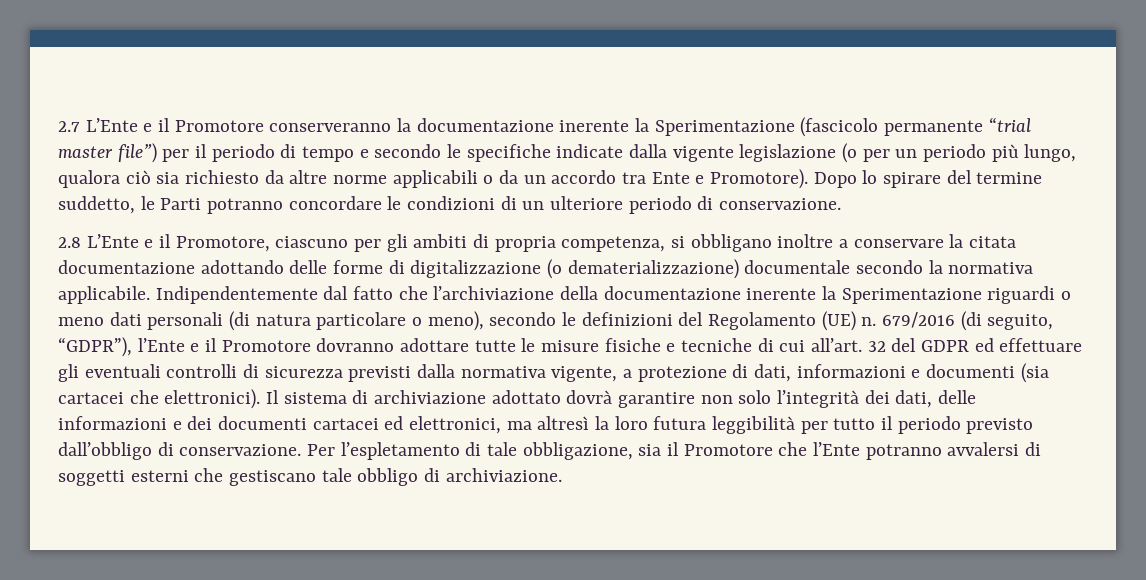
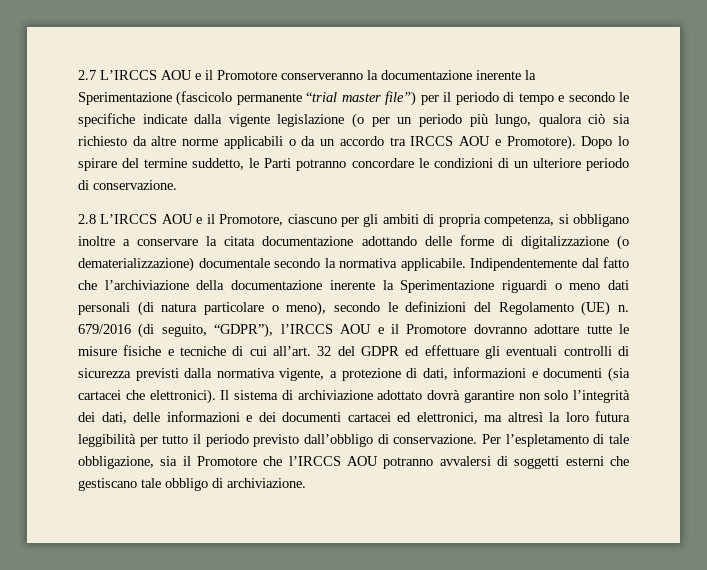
- 2.7 L’Ente e il Promotore conserveranno la documentazione inerente la Sperimentazione (fascicolo permanente “trial master file”) per il periodo di tempo e secondo le specifiche indicate dalla vigente legislazione (o per un periodo più lungo, qualora ciò sia richiesto da altre norme applicabili o da un accordo tra Ente e Promotore).
+ 2.7 L’IRCCS AOU e il Promotore conserveranno la documentazione inerente la Sperimentazione (fascicolo permanente “trial master file”) per il periodo di tempo e secondo le specifiche indicate dalla vigente legislazione (o per un periodo più lungo, qualora ciò sia richiesto da altre norme applicabili o da un accordo tra IRCCS AOU e Promotore).
- 2.8 L’Ente e il Promotore, ciascuno per gli ambiti di propria competenza, si obbligano inoltre a conservare la citata documentazione adottando delle forme di digitalizzazione (o dematerializzazione) documentale secondo la normativa applicabile.
+ 2.8 L’IRCCS AOU e il Promotore, ciascuno per gli ambiti di propria competenza, si obbligano inoltre a conservare la citata documentazione adottando delle forme di digitalizzazione (o dematerializzazione) documentale secondo la normativa applicabile.
- 679/2016 (di seguito, “GDPR”), l’Ente e il Promotore dovranno adottare tutte le misure fisiche e tecniche di cui all’art.
+ 679/2016 (di seguito, “GDPR”), l’IRCCS AOU e il Promotore dovranno adottare tutte le misure fisiche e tecniche di cui all’art.
- Per l’espletamento di tale obbligazione, sia il Promotore che l’Ente potranno avvalersi di soggetti esterni che gestiscano tale obbligo di archiviazione.
+ Per l’espletamento di tale obbligazione, sia il Promotore che l’IRCCS AOU potranno avvalersi di soggetti esterni che gestiscano tale obbligo di archiviazione.

